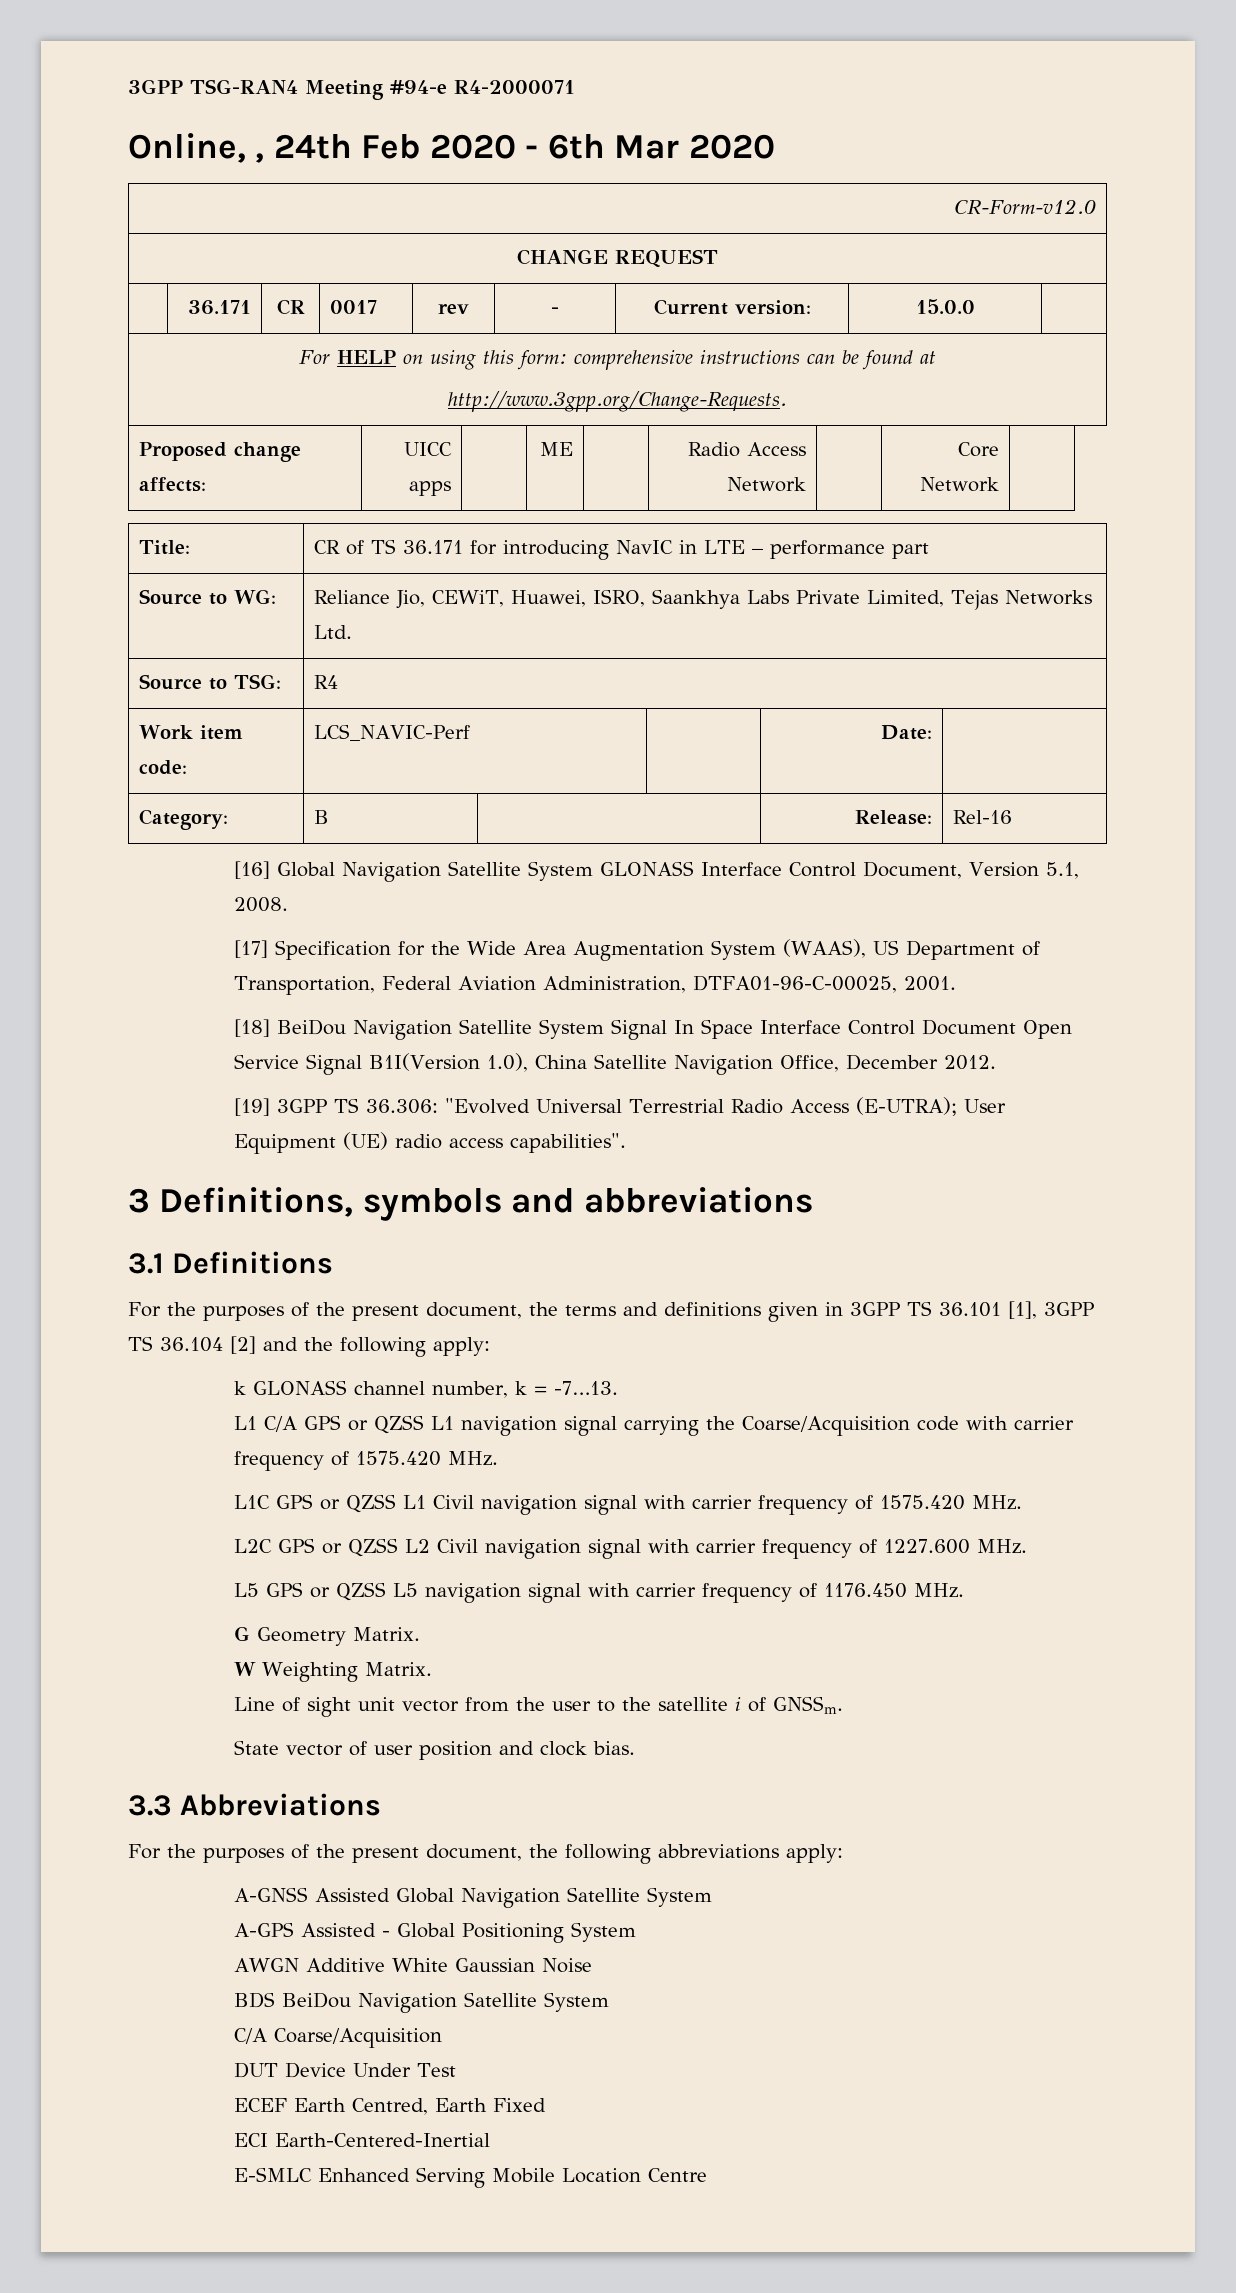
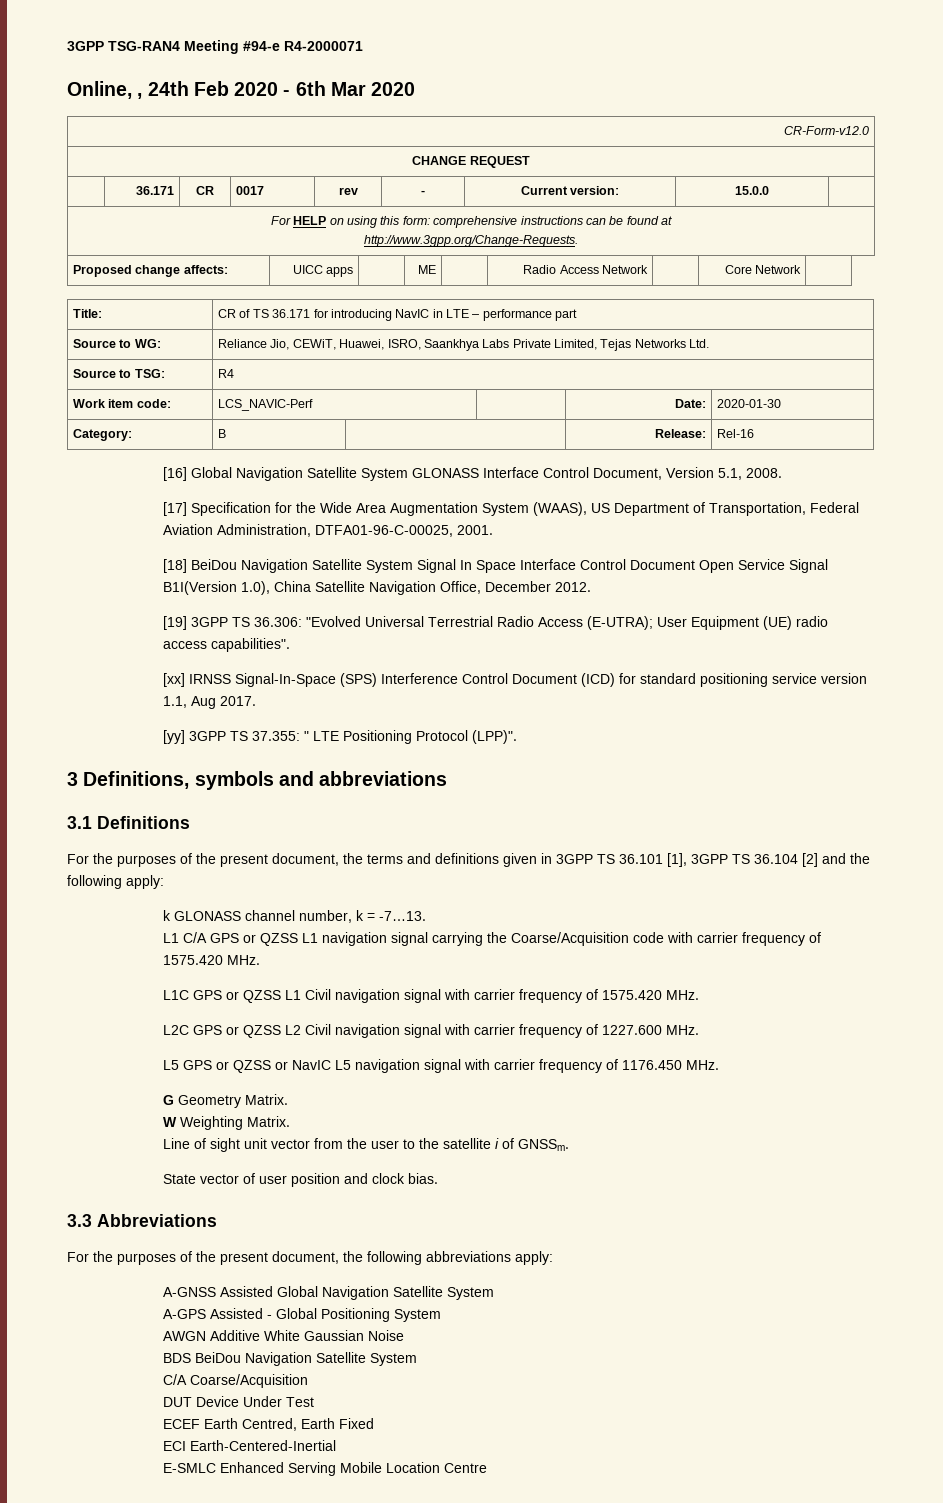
- Work item code: | LCS_NAVIC-Perf | | Date: |
+ Work item code: | LCS_NAVIC-Perf | | Date: | 2020-01-30
+ [xx] IRNSS Signal-In-Space (SPS) Interference Control Document (ICD) for standard positioning service version 1.1, Aug 2017.
+ [yy] 3GPP TS 37.355: " LTE Positioning Protocol (LPP)".
- L5 GPS or QZSS L5 navigation signal with carrier frequency of 1176.450 MHz.
+ L5 GPS or QZSS or NavIC L5 navigation signal with carrier frequency of 1176.450 MHz.

